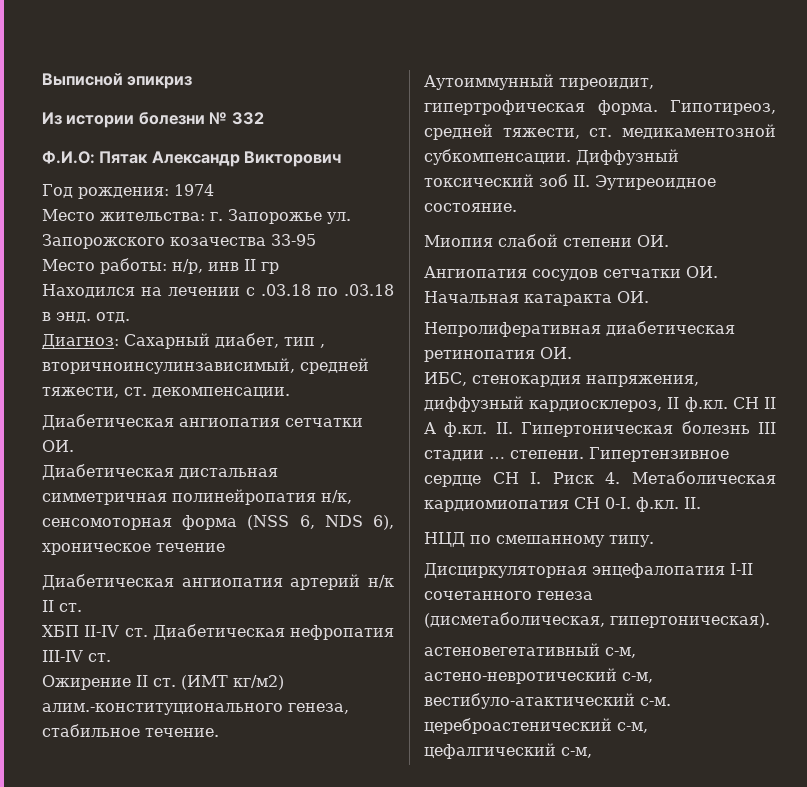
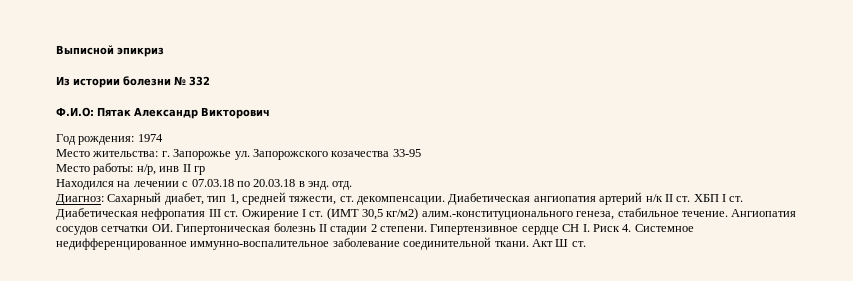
- Находился на лечении с .03.18 по .03.18 в энд. отд.
+ Находился на лечении с 07.03.18 по 20.03.18 в энд. отд.
- Диагноз: Сахарный диабет, тип , вторичноинсулинзависимый, средней тяжести, ст. декомпенсации.
- Диабетическая ангиопатия сетчатки ОИ.
- Диабетическая дистальная симметричная полинейропатия н/к, сенсомоторная форма (NSS 6, NDS 6), хроническое течение
- Диабетическая ангиопатия артерий н/к II ст.
- ХБП II-IV ст. Диабетическая нефропатия III-IV ст.
- Ожирение II ст. (ИМТ кг/м2) алим.-конституционального генеза, стабильное течение.
- Аутоиммунный тиреоидит, гипертрофическая форма. Гипотиреоз, средней тяжести, ст. медикаментозной субкомпенсации. Диффузный токсический зоб II. Эутиреоидное состояние.
- Миопия слабой степени ОИ.
- Ангиопатия сосудов сетчатки ОИ. Начальная катаракта ОИ.
- Непролиферативная диабетическая ретинопатия ОИ.
- ИБС, стенокардия напряжения, диффузный кардиосклероз, II ф.кл. СН II А ф.кл. II. Гипертоническая болезнь III стадии … степени.
+ Диагноз: Сахарный диабет, тип 1, средней тяжести, ст. декомпенсации. Диабетическая ангиопатия артерий н/к II ст. ХБП I ст. Диабетическая нефропатия III ст. Ожирение I ст. (ИМТ 30,5 кг/м2) алим.-конституционального генеза, стабильное течение. Ангиопатия сосудов сетчатки ОИ. Гипертоническая болезнь II стадии 2 степени.
- Гипертензивное сердце СН I. Риск 4. Метаболическая кардиомиопатия СН 0-I. ф.кл. II.
- НЦД по смешанному типу.
- Дисциркуляторная энцефалопатия I-II сочетанного генеза (дисметаболическая, гипертоническая).
- астеновегетативный с-м, астено-невротический с-м, вестибуло-атактический с-м. цереброастенический с-м, цефалгический с-м,
+ Гипертензивное сердце СН I. Риск 4. Системное недифференцированное иммунно-воспалительное заболевание соединительной ткани. Акт Ш ст.

